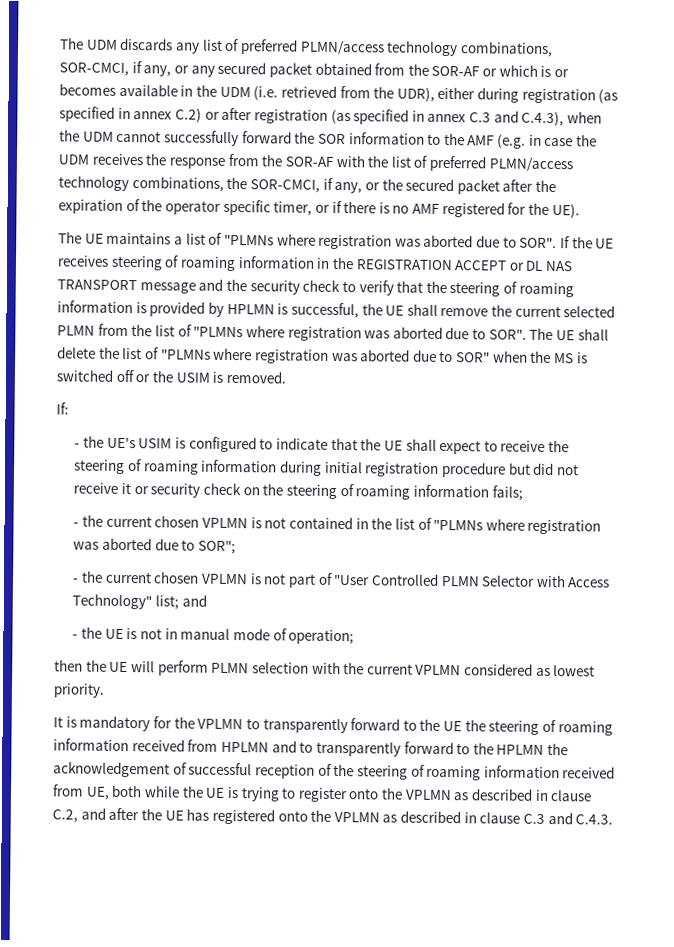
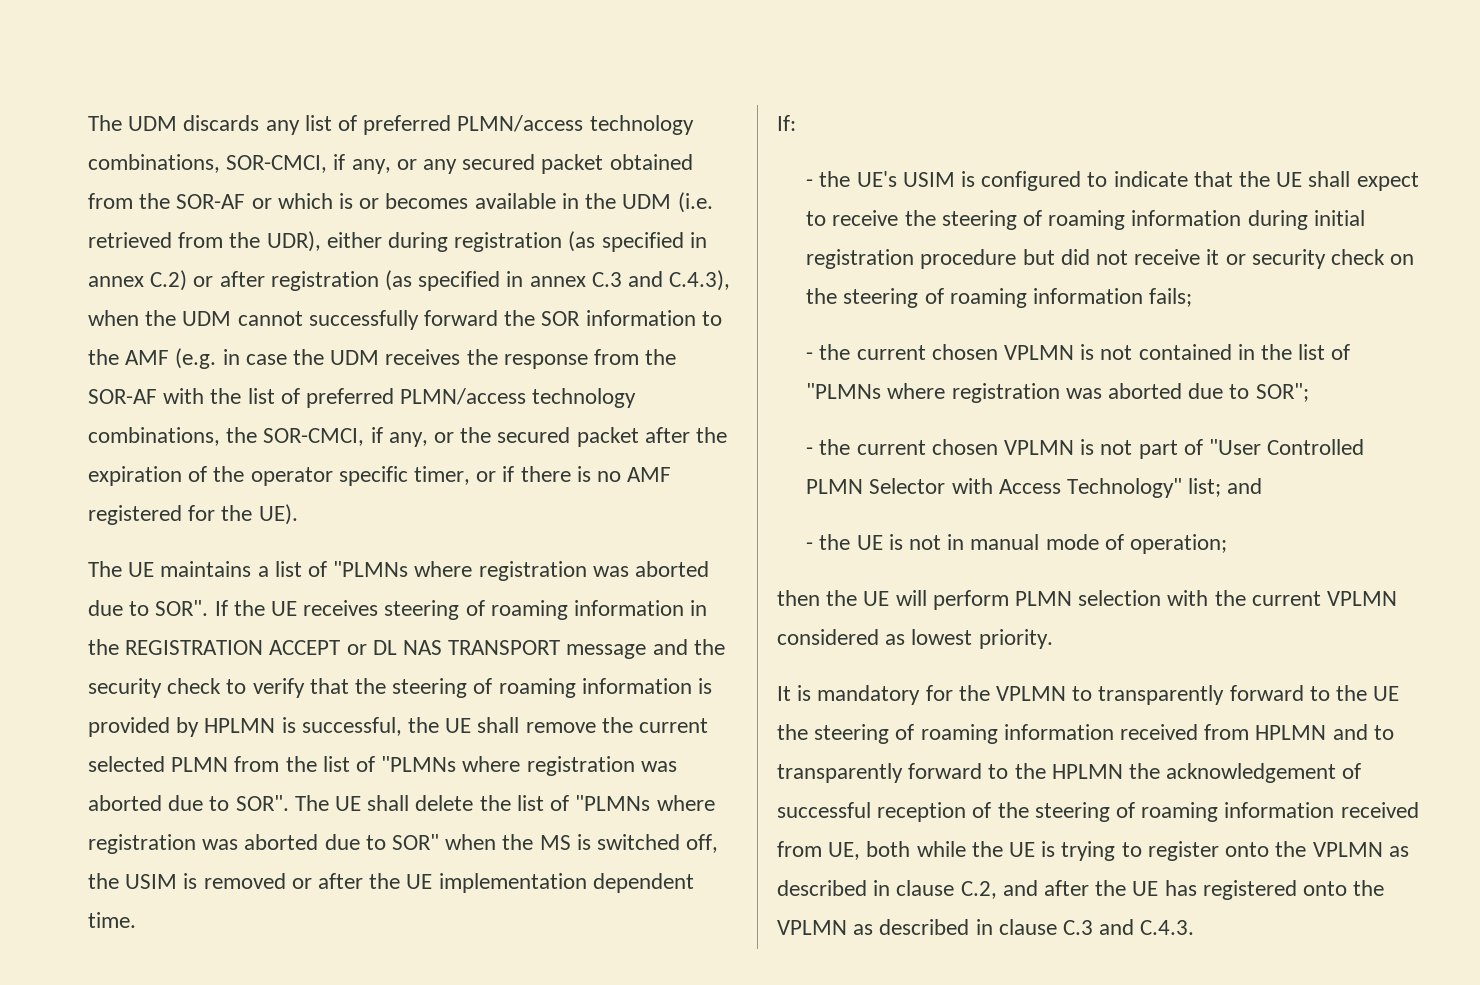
- The UE shall delete the list of "PLMNs where registration was aborted due to SOR" when the MS is switched off or the USIM is removed.
+ The UE shall delete the list of "PLMNs where registration was aborted due to SOR" when the MS is switched off, the USIM is removed or after the UE implementation dependent time.

